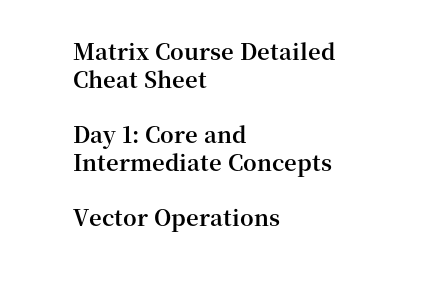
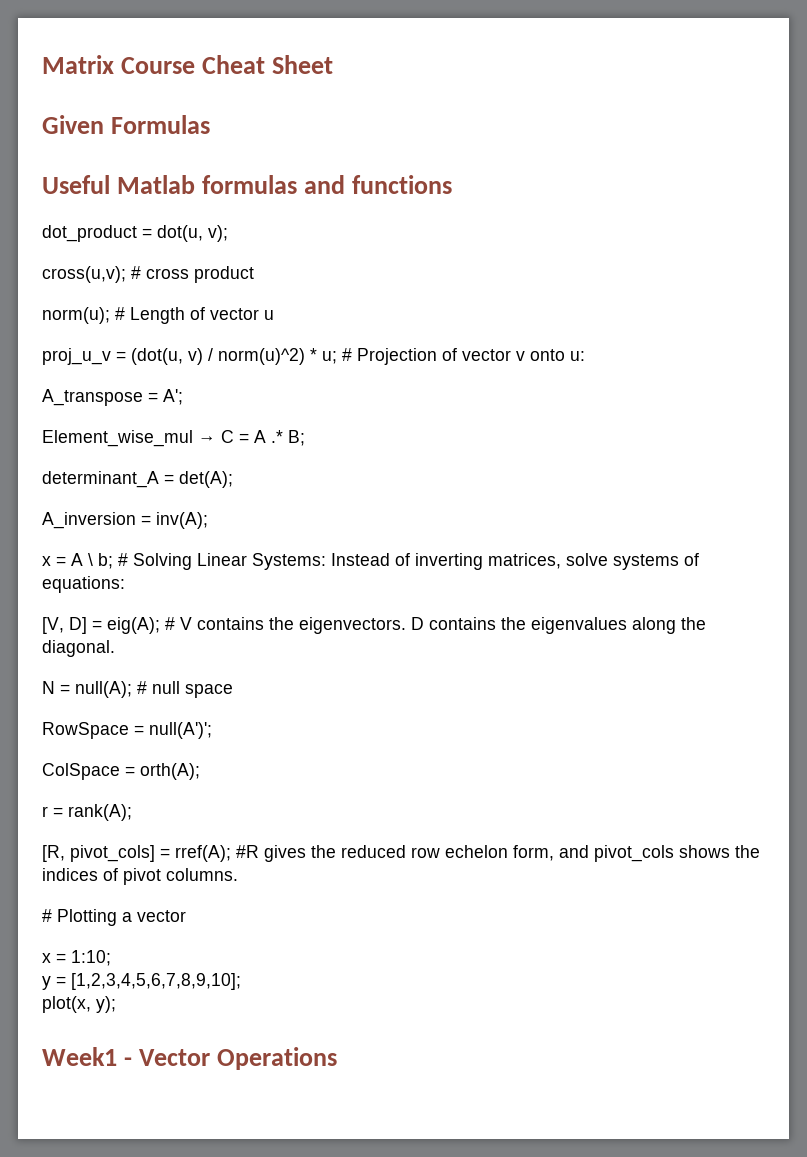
- Matrix Course Detailed Cheat Sheet
+ Matrix Course Cheat Sheet
- Day 1: Core and Intermediate Concepts
- Vector Operations
+ Given Formulas
+ Useful Matlab formulas and functions
+ dot_product = dot(u, v);
+ cross(u,v); # cross product
+ norm(u); # Length of vector u
+ proj_u_v = (dot(u, v) / norm(u)^2) * u; # Projection of vector v onto u:
+ A_transpose = A';
+ Element_wise_mul → C = A .* B;
+ determinant_A = det(A);
+ A_inversion = inv(A);
+ x = A \ b; # Solving Linear Systems: Instead of inverting matrices, solve systems of equations:
+ [V, D] = eig(A); # V contains the eigenvectors. D contains the eigenvalues along the diagonal.
+ N = null(A); # null space
+ RowSpace = null(A')';
+ ColSpace = orth(A);
+ r = rank(A);
+ [R, pivot_cols] = rref(A); #R gives the reduced row echelon form, and pivot_cols shows the indices of pivot columns.
+ # Plotting a vector
+ x = 1:10;
+ y = [1,2,3,4,5,6,7,8,9,10];
+ plot(x, y);
+ Week1 - Vector Operations

